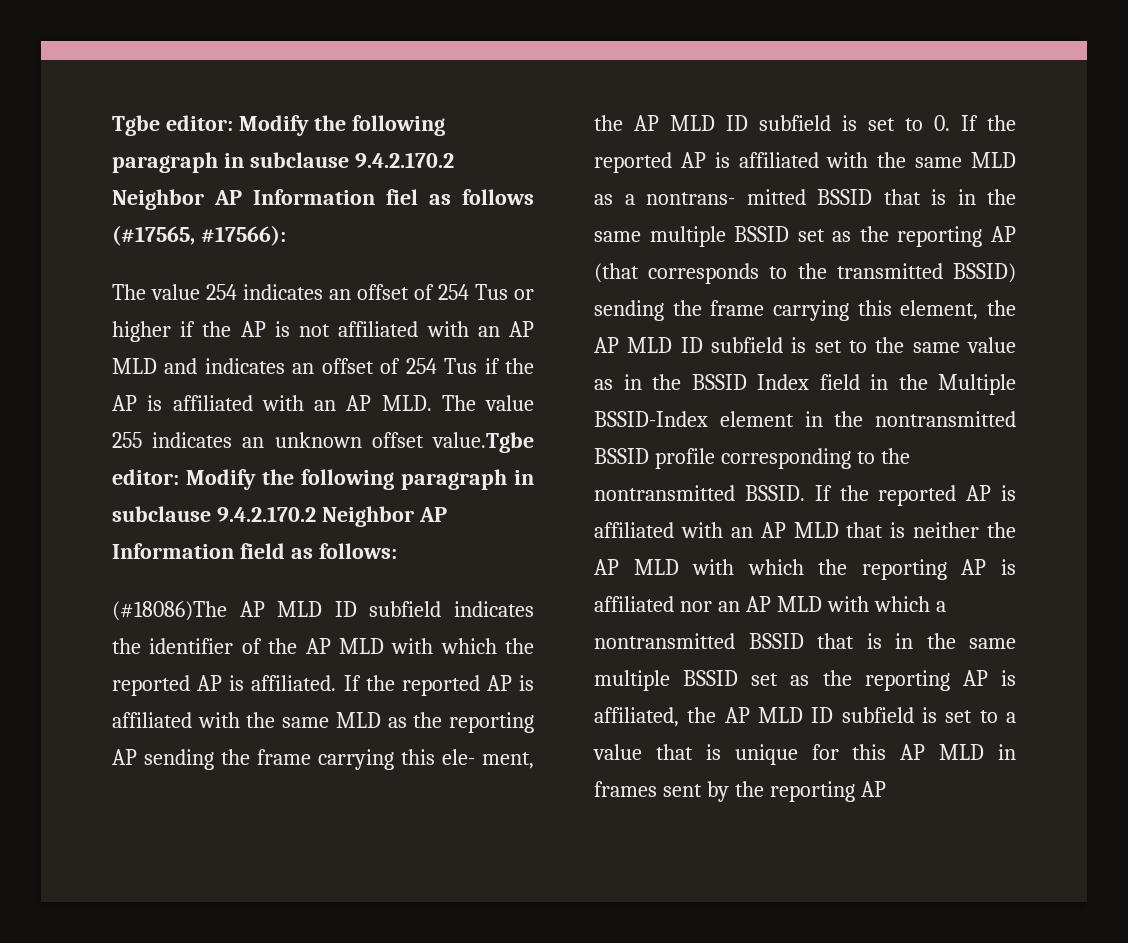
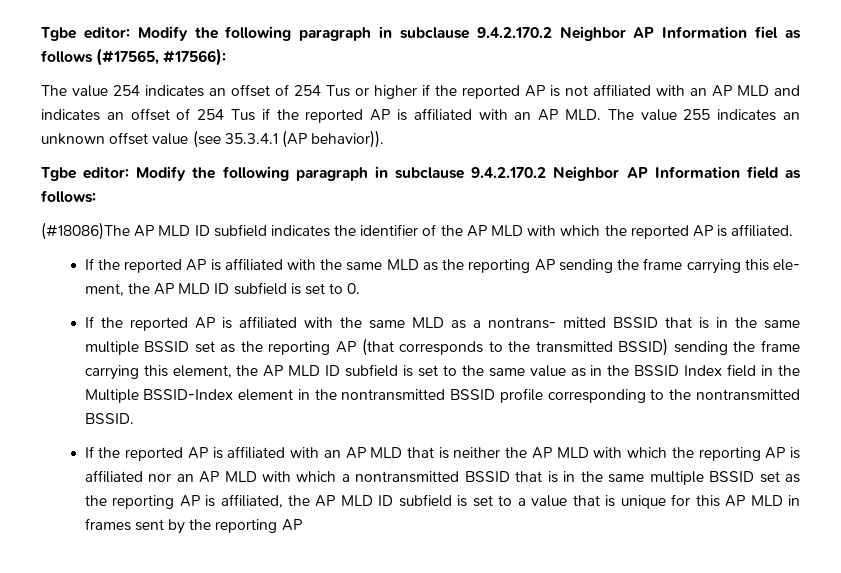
- The value 254 indicates an offset of 254 Tus or higher if the AP is not affiliated with an AP MLD and indicates an offset of 254 Tus if the AP is affiliated with an AP MLD. The value 255 indicates an unknown offset value.Tgbe editor: Modify the following paragraph in subclause 9.4.2.170.2 Neighbor AP Information field as follows:
+ The value 254 indicates an offset of 254 Tus or higher if the reported AP is not affiliated with an AP MLD and indicates an offset of 254 Tus if the reported AP is affiliated with an AP MLD. The value 255 indicates an unknown offset value (see 35.3.4.1 (AP behavior)).
+ Tgbe editor: Modify the following paragraph in subclause 9.4.2.170.2 Neighbor AP Information field as follows:
- (#18086)The AP MLD ID subfield indicates the identifier of the AP MLD with which the reported AP is affiliated. If the reported AP is affiliated with the same MLD as the reporting AP sending the frame carrying this ele- ment, the AP MLD ID subfield is set to 0. If the reported AP is affiliated with the same MLD as a nontrans- mitted BSSID that is in the same multiple BSSID set as the reporting AP (that corresponds to the transmitted BSSID) sending the frame carrying this element, the AP MLD ID subfield is set to the same value as in the BSSID Index field in the Multiple BSSID-Index element in the nontransmitted BSSID profile corresponding to the nontransmitted BSSID. If the reported AP is affiliated with an AP MLD that is neither the AP MLD with which the reporting AP is affiliated nor an AP MLD with which a nontransmitted BSSID that is in the same multiple BSSID set as the reporting AP is affiliated, the AP MLD ID subfield is set to a value that is unique for this AP MLD in frames sent by the reporting AP
+ (#18086)The AP MLD ID subfield indicates the identifier of the AP MLD with which the reported AP is affiliated.
+ If the reported AP is affiliated with the same MLD as the reporting AP sending the frame carrying this ele- ment, the AP MLD ID subfield is set to 0.
+ If the reported AP is affiliated with the same MLD as a nontrans- mitted BSSID that is in the same multiple BSSID set as the reporting AP (that corresponds to the transmitted BSSID) sending the frame carrying this element, the AP MLD ID subfield is set to the same value as in the BSSID Index field in the Multiple BSSID-Index element in the nontransmitted BSSID profile corresponding to the nontransmitted BSSID.
+ If the reported AP is affiliated with an AP MLD that is neither the AP MLD with which the reporting AP is affiliated nor an AP MLD with which a nontransmitted BSSID that is in the same multiple BSSID set as the reporting AP is affiliated, the AP MLD ID subfield is set to a value that is unique for this AP MLD in frames sent by the reporting AP

